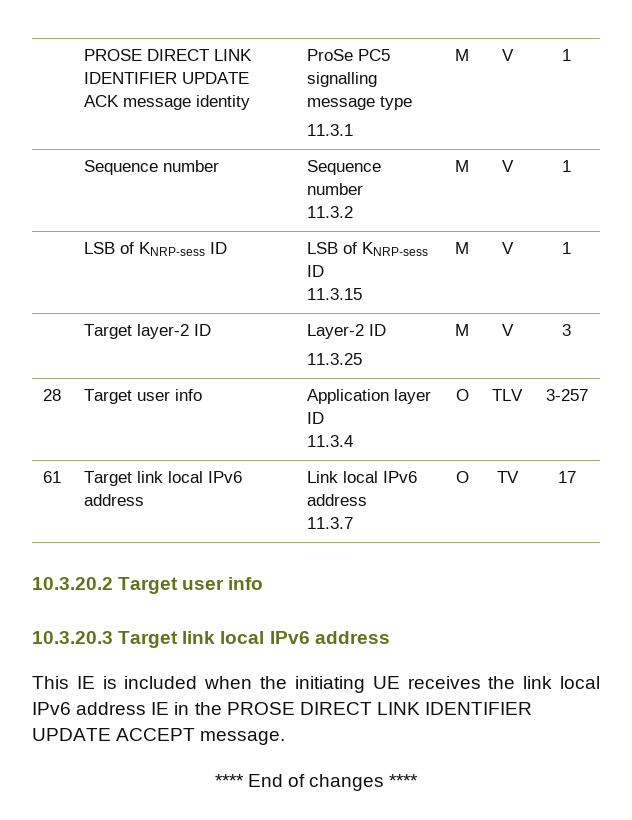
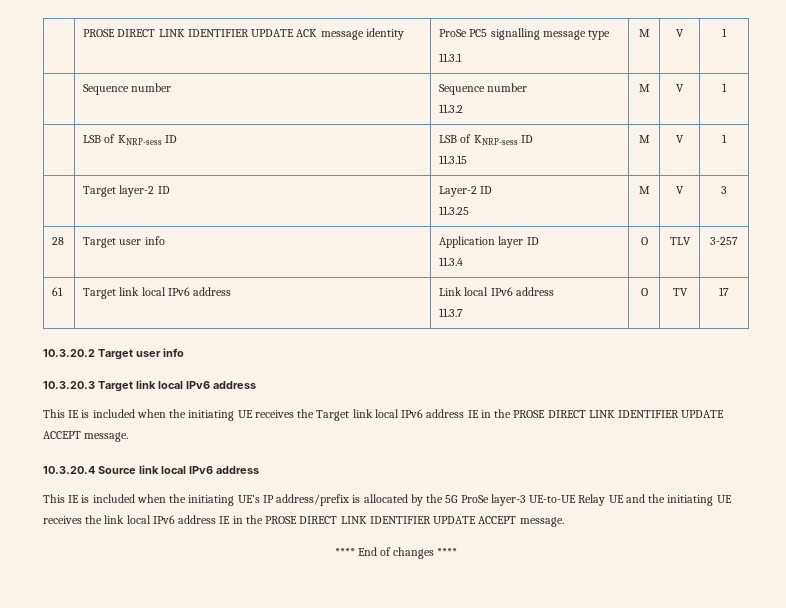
- This IE is included when the initiating UE receives the link local IPv6 address IE in the PROSE DIRECT LINK IDENTIFIER UPDATE ACCEPT message.
+ This IE is included when the initiating UE receives the Target link local IPv6 address IE in the PROSE DIRECT LINK IDENTIFIER UPDATE ACCEPT message.
+ 10.3.20.4 Source link local IPv6 address
+ This IE is included when the initiating UE’s IP address/prefix is allocated by the 5G ProSe layer-3 UE-to-UE Relay UE and the initiating UE receives the link local IPv6 address IE in the PROSE DIRECT LINK IDENTIFIER UPDATE ACCEPT message.

